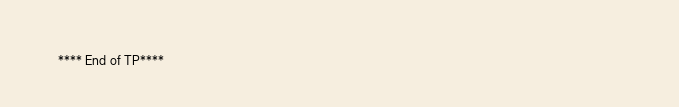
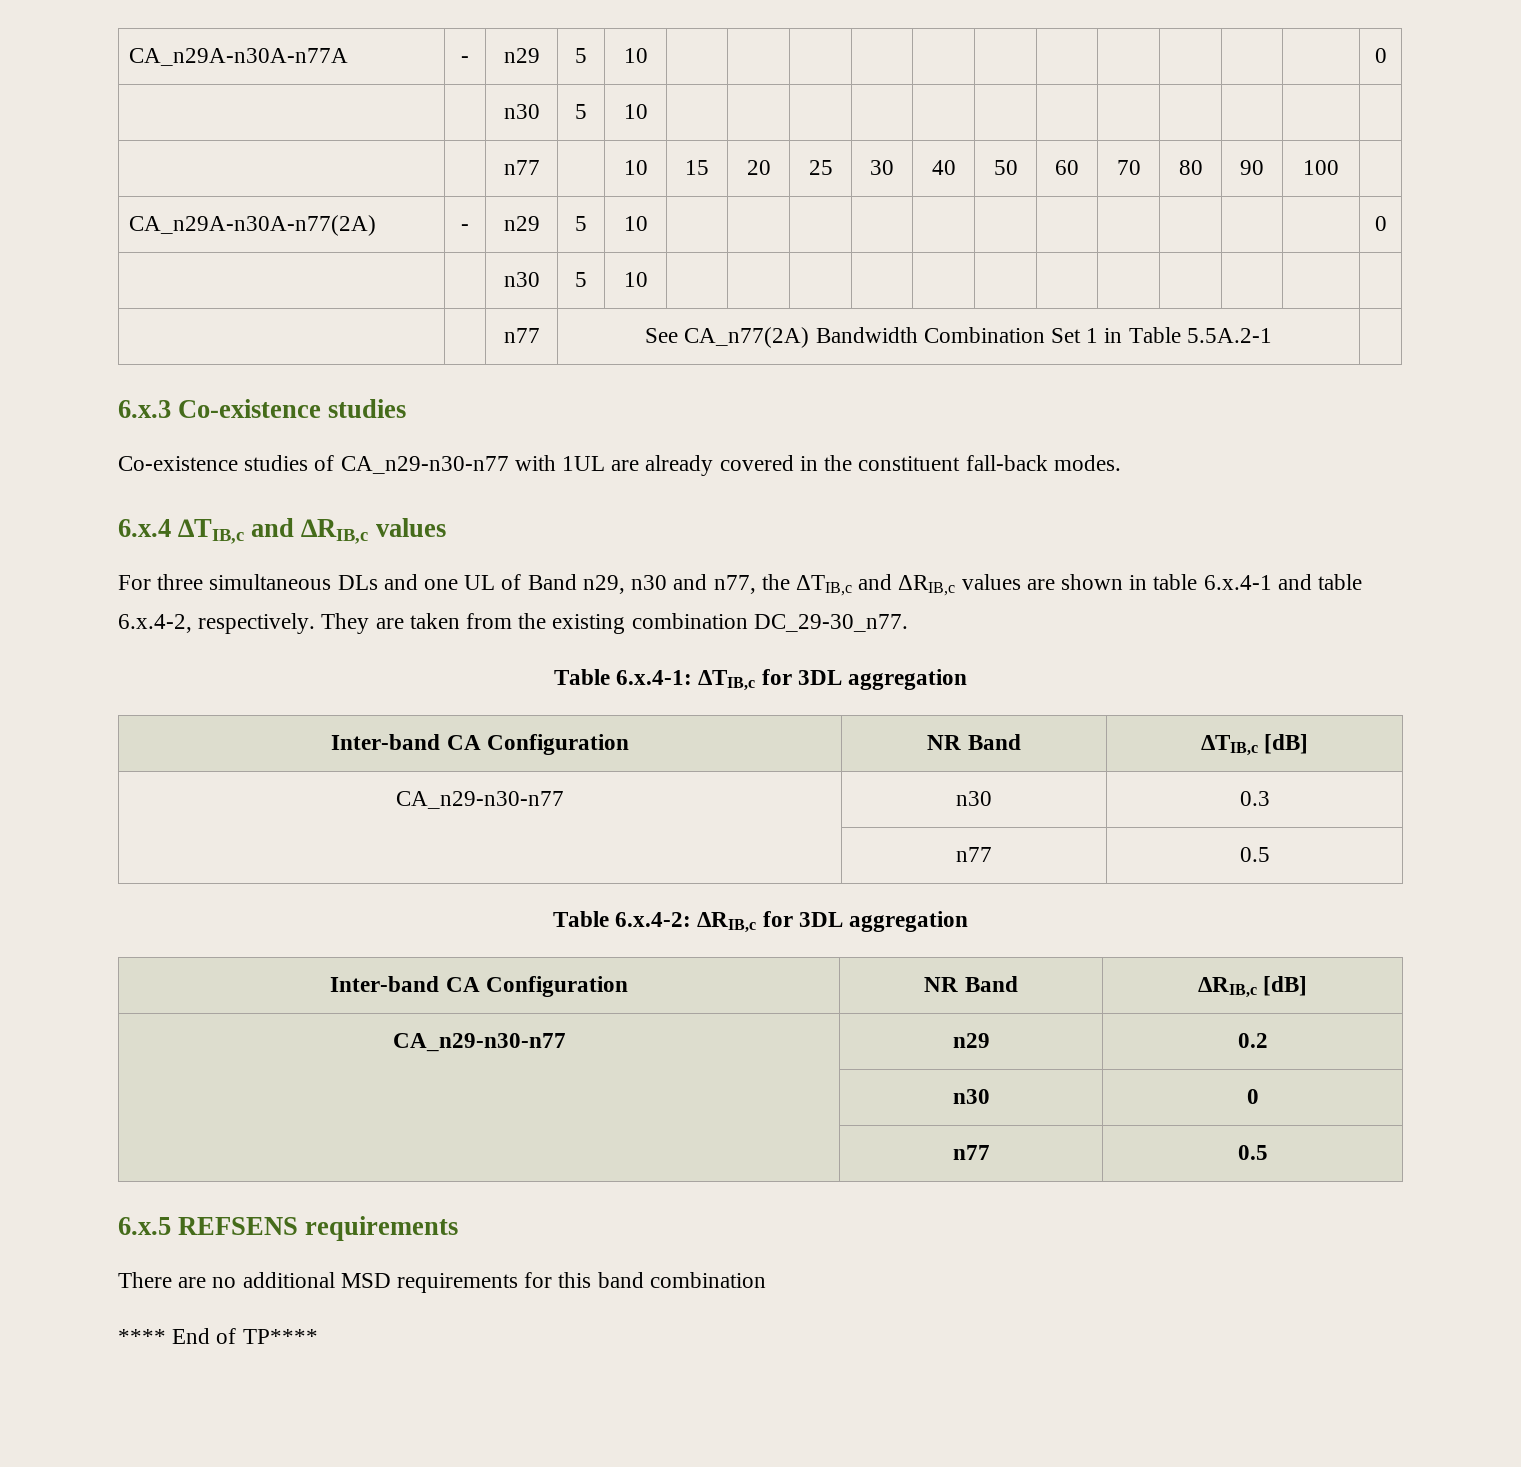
+ CA_n29A-n30A-n77A | - | n29 | 5 | 10 | | | | | | | | | | | | 0
+ | | n30 | 5 | 10 | | | | | | | | | | | |
+ | | n77 | | 10 | 15 | 20 | 25 | 30 | 40 | 50 | 60 | 70 | 80 | 90 | 100 |
+ CA_n29A-n30A-n77(2A) | - | n29 | 5 | 10 | | | | | | | | | | | | 0
+ | | n30 | 5 | 10 | | | | | | | | | | | |
+ | | n77 | See CA_n77(2A) Bandwidth Combination Set 1 in Table 5.5A.2-1 |
+ 6.x.3 Co-existence studies
+ Co-existence studies of CA_n29-n30-n77 with 1UL are already covered in the constituent fall-back modes.
+ 6.x.4 ∆TIB,c and ∆RIB,c values
+ For three simultaneous DLs and one UL of Band n29, n30 and n77, the ΔTIB,c and ΔRIB,c values are shown in table 6.x.4-1 and table 6.x.4-2, respectively. They are taken from the existing combination DC_29-30_n77.
+ Table 6.x.4-1: ΔTIB,c for 3DL aggregation
+ Inter-band CA Configuration | NR Band | ΔTIB,c [dB]
+ CA_n29-n30-n77 | n30 | 0.3
+ | n77 | 0.5
+ Table 6.x.4-2: ΔRIB,c for 3DL aggregation
+ Inter-band CA Configuration | NR Band | ΔRIB,c [dB]
+ CA_n29-n30-n77 | n29 | 0.2
+ | n30 | 0
+ | n77 | 0.5
+ 6.x.5 REFSENS requirements
+ There are no additional MSD requirements for this band combination

